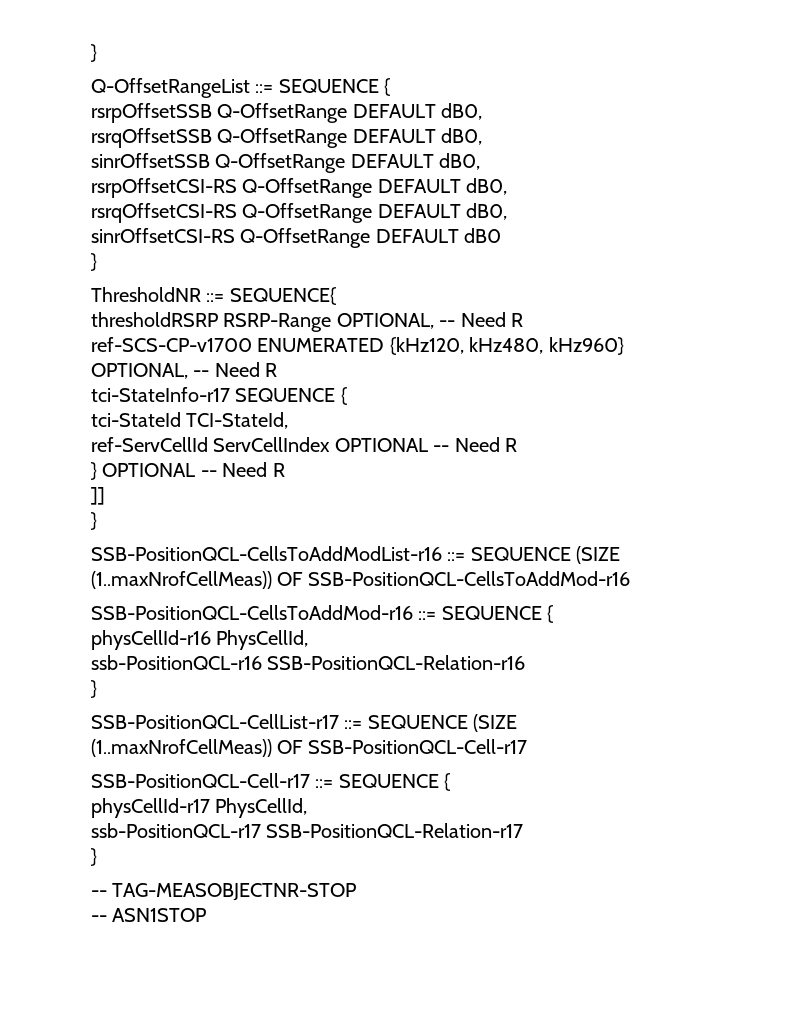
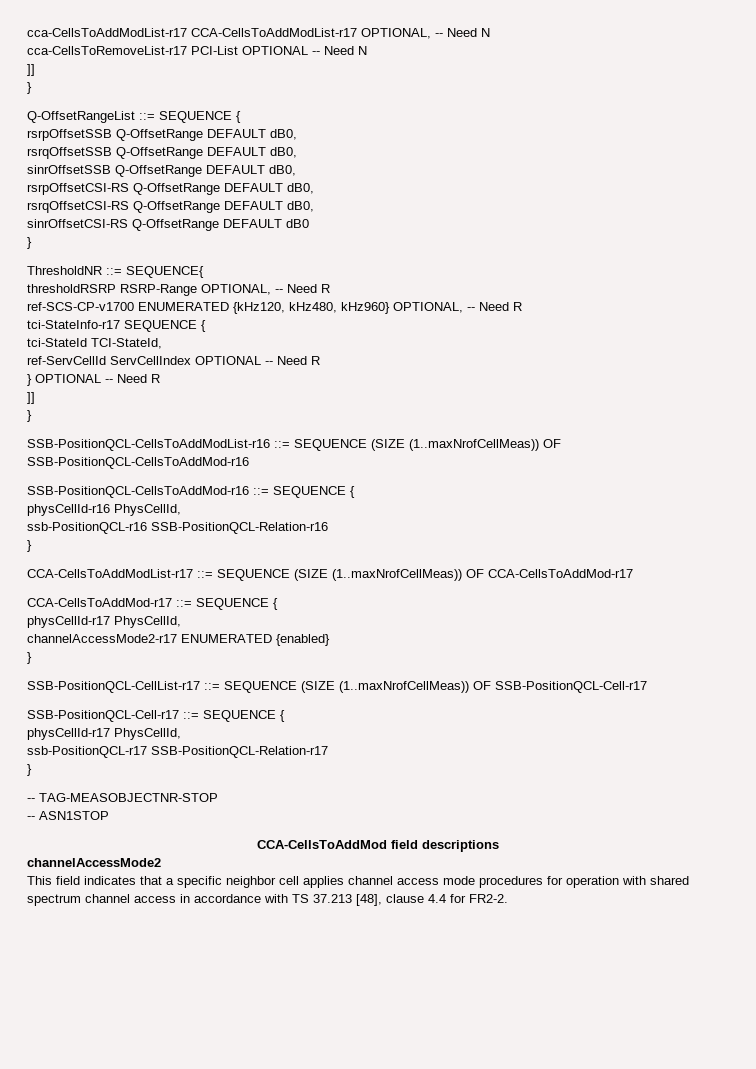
+ cca-CellsToAddModList-r17 CCA-CellsToAddModList-r17 OPTIONAL, -- Need N
+ cca-CellsToRemoveList-r17 PCI-List OPTIONAL -- Need N
+ ]]
+ CCA-CellsToAddModList-r17 ::= SEQUENCE (SIZE (1..maxNrofCellMeas)) OF CCA-CellsToAddMod-r17
+ CCA-CellsToAddMod-r17 ::= SEQUENCE {
+ physCellId-r17 PhysCellId,
+ channelAccessMode2-r17 ENUMERATED {enabled}
+ }
+ CCA-CellsToAddMod field descriptions
+ channelAccessMode2
+ This field indicates that a specific neighbor cell applies channel access mode procedures for operation with shared spectrum channel access in accordance with TS 37.213 [48], clause 4.4 for FR2-2.

